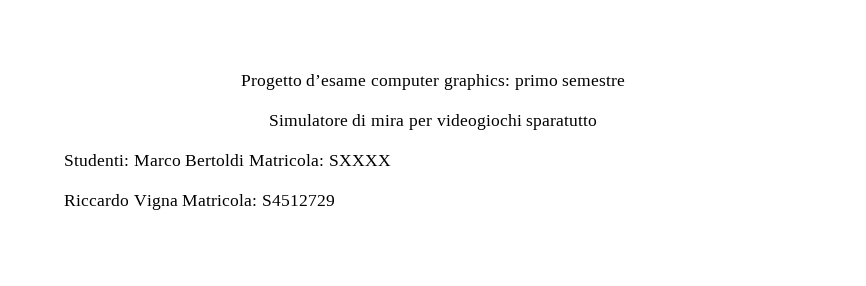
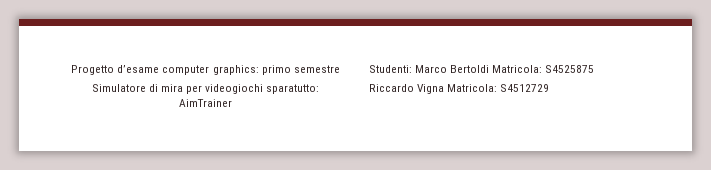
- Simulatore di mira per videogiochi sparatutto
+ Simulatore di mira per videogiochi sparatutto: AimTrainer
- Studenti: Marco Bertoldi Matricola: SXXXX
+ Studenti: Marco Bertoldi Matricola: S4525875

